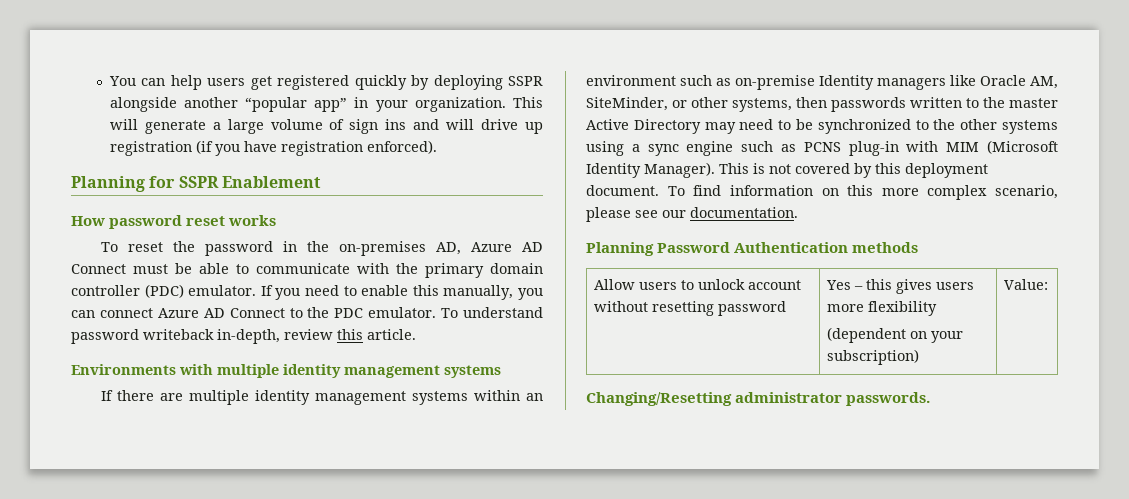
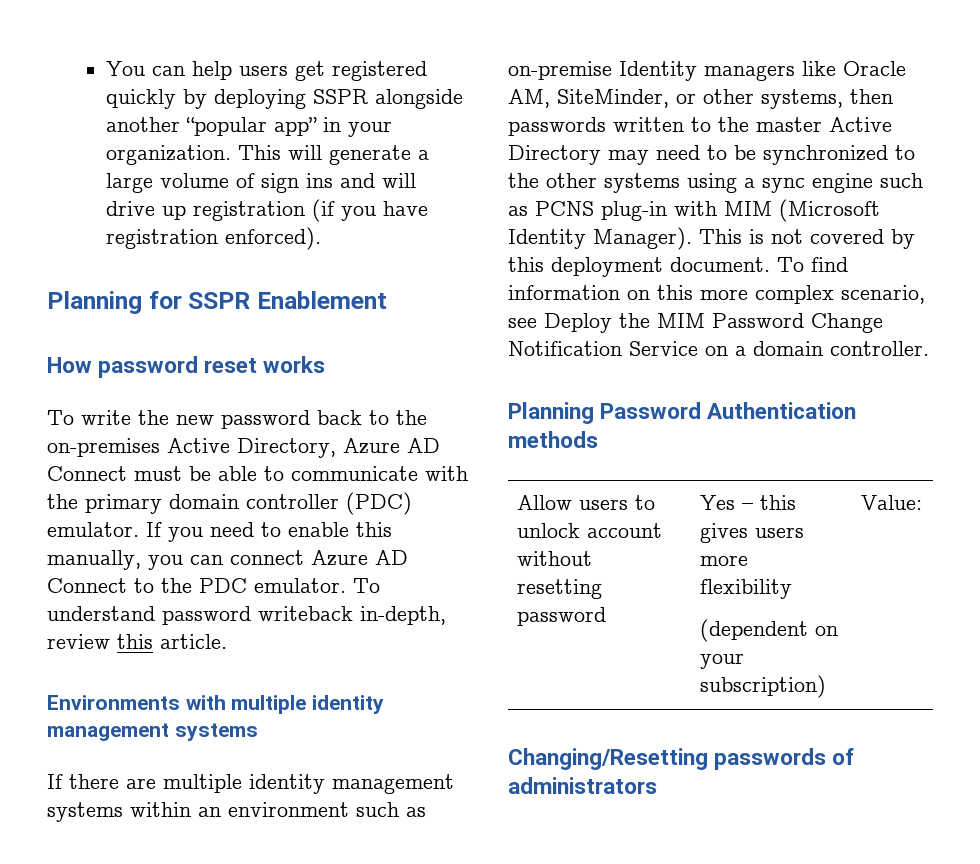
- To reset the password in the on-premises AD, Azure AD Connect must be able to communicate with the primary domain controller (PDC) emulator.
+ To write the new password back to the on-premises Active Directory, Azure AD Connect must be able to communicate with the primary domain controller (PDC) emulator.
- To find information on this more complex scenario, please see our documentation.
+ To find information on this more complex scenario, see Deploy the MIM Password Change Notification Service on a domain controller.
- Changing/Resetting administrator passwords.
+ Changing/Resetting passwords of administrators

